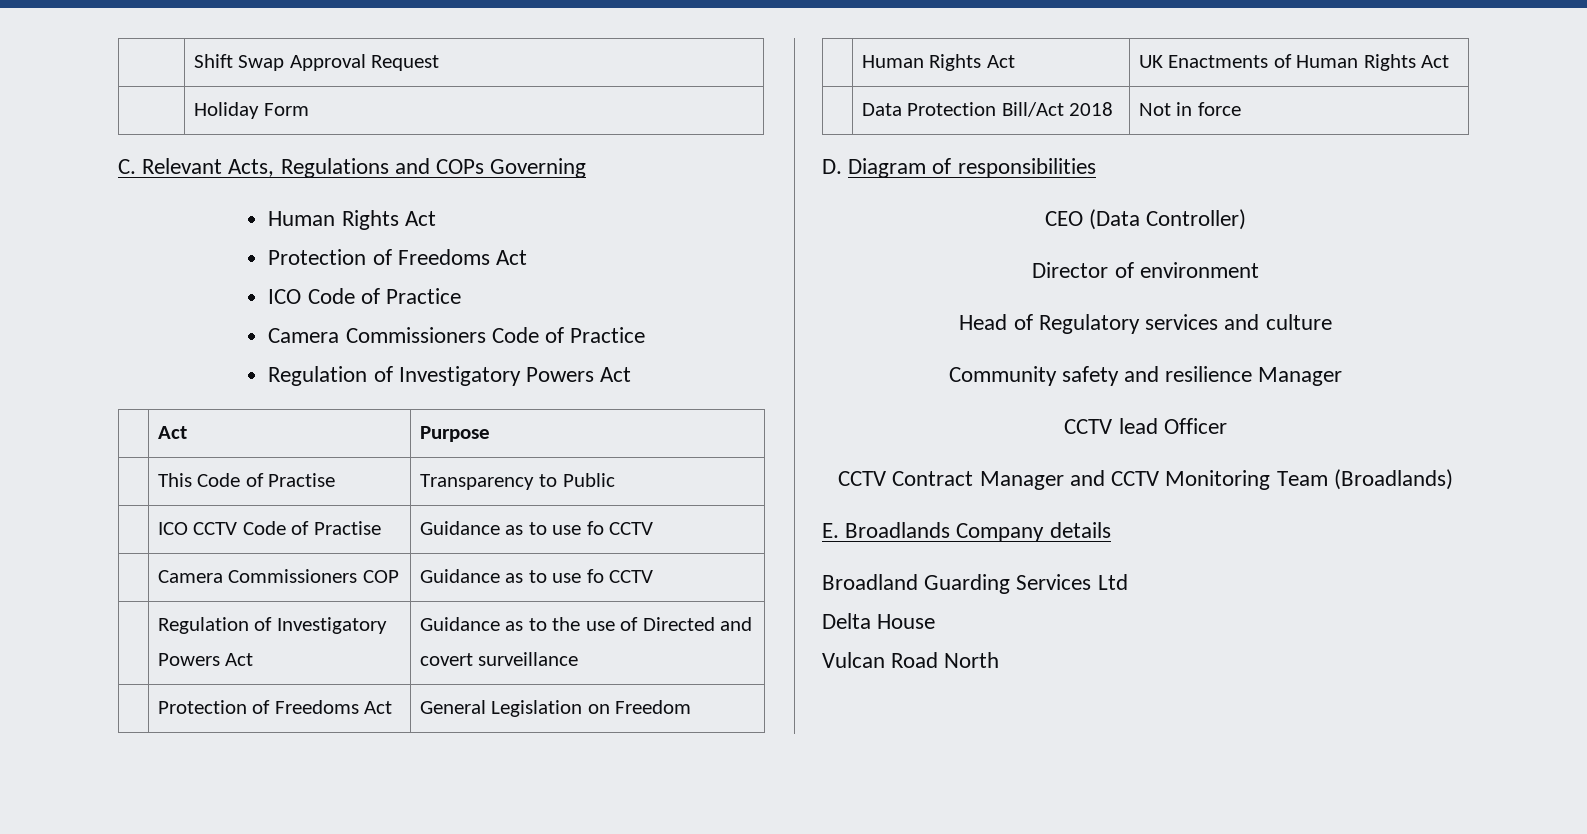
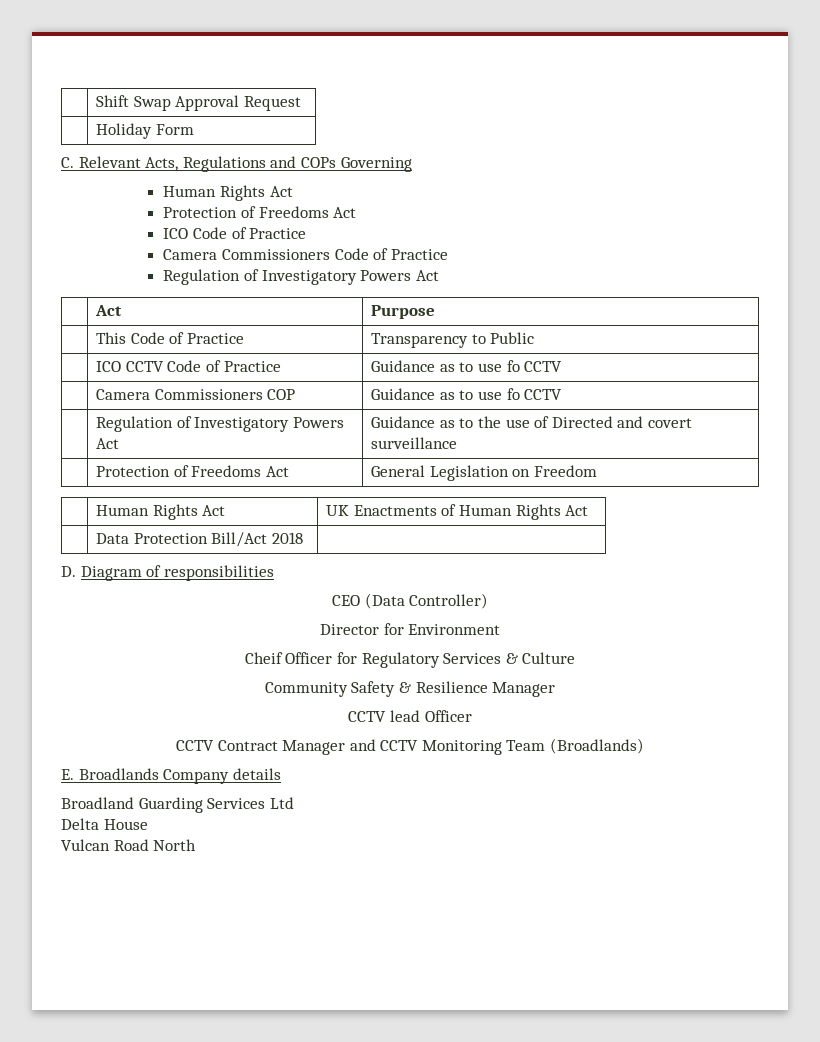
- | This Code of Practise | Transparency to Public
+ | This Code of Practice | Transparency to Public
- | ICO CCTV Code of Practise | Guidance as to use fo CCTV
+ | ICO CCTV Code of Practice | Guidance as to use fo CCTV
- | Data Protection Bill/Act 2018 | Not in force
+ | Data Protection Bill/Act 2018 |
- Director of environment
- Head of Regulatory services and culture
- Community safety and resilience Manager
+ Director for Environment
+ Cheif Officer for Regulatory Services & Culture
+ Community Safety & Resilience Manager

